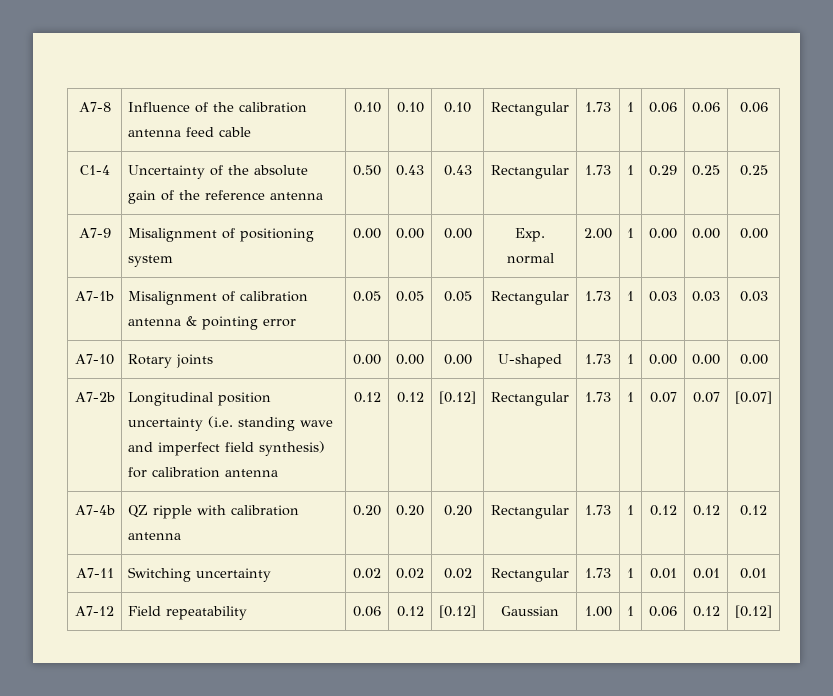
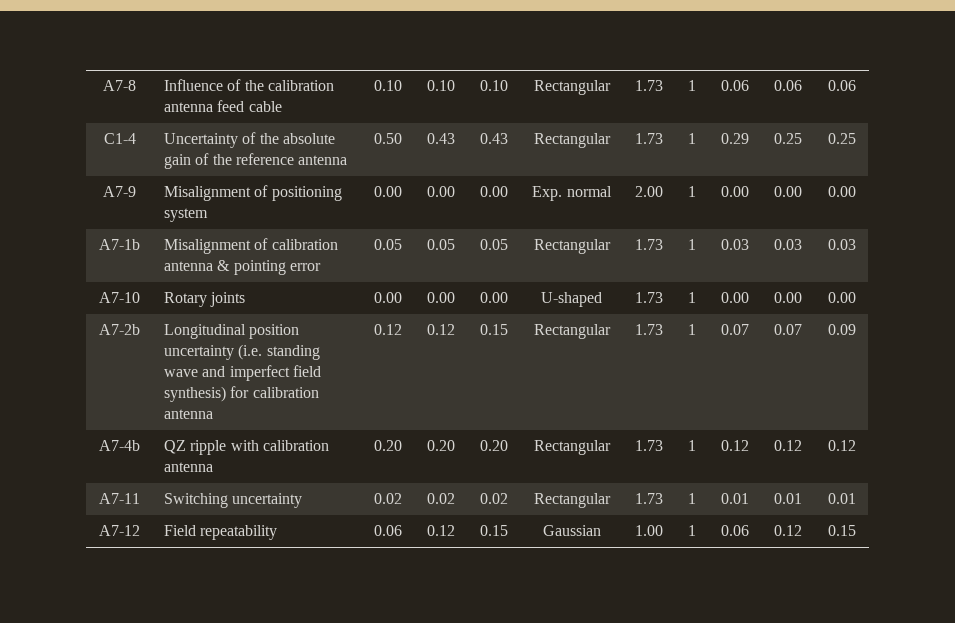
- A7-2b | Longitudinal position uncertainty (i.e. standing wave and imperfect field synthesis) for calibration antenna | 0.12 | 0.12 | [0.12] | Rectangular | 1.73 | 1 | 0.07 | 0.07 | [0.07]
+ A7-2b | Longitudinal position uncertainty (i.e. standing wave and imperfect field synthesis) for calibration antenna | 0.12 | 0.12 | 0.15 | Rectangular | 1.73 | 1 | 0.07 | 0.07 | 0.09
- A7-12 | Field repeatability | 0.06 | 0.12 | [0.12] | Gaussian | 1.00 | 1 | 0.06 | 0.12 | [0.12]
+ A7-12 | Field repeatability | 0.06 | 0.12 | 0.15 | Gaussian | 1.00 | 1 | 0.06 | 0.12 | 0.15

